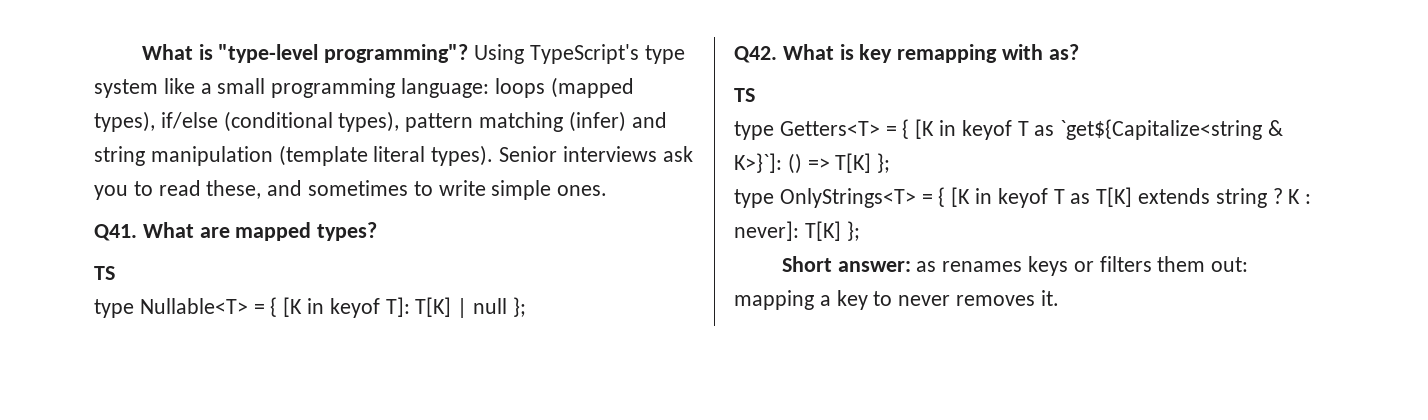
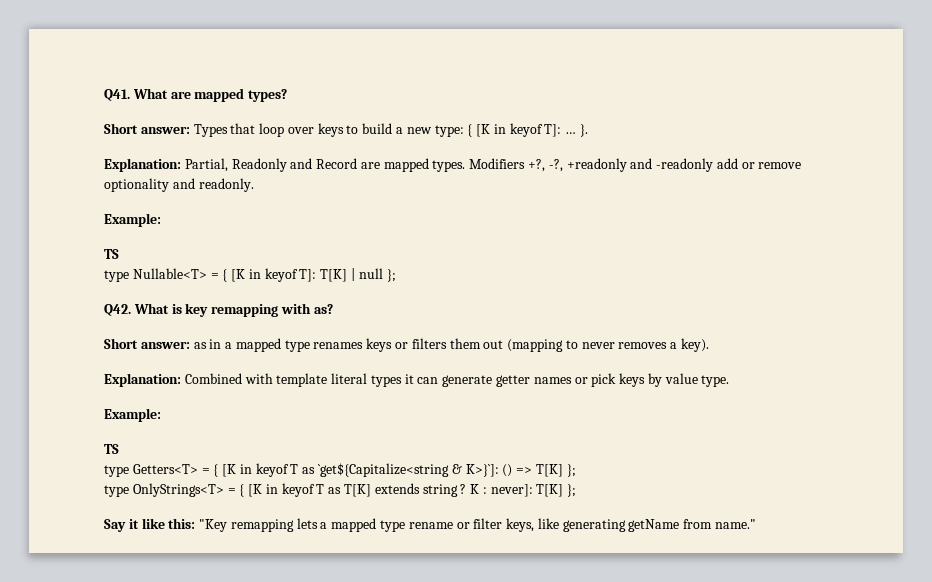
- What is "type-level programming"? Using TypeScript's type system like a small programming language: loops (mapped types), if/else (conditional types), pattern matching (infer) and string manipulation (template literal types). Senior interviews ask you to read these, and sometimes to write simple ones.
+ Short answer: Types that loop over keys to build a new type: { [K in keyof T]: … }.
+ Explanation: Partial, Readonly and Record are mapped types. Modifiers +?, -?, +readonly and -readonly add or remove optionality and readonly.
+ Example:
+ Short answer: as in a mapped type renames keys or filters them out (mapping to never removes a key).
+ Explanation: Combined with template literal types it can generate getter names or pick keys by value type.
+ Example:
- Short answer: as renames keys or filters them out: mapping a key to never removes it.
+ Say it like this: "Key remapping lets a mapped type rename or filter keys, like generating getName from name."

